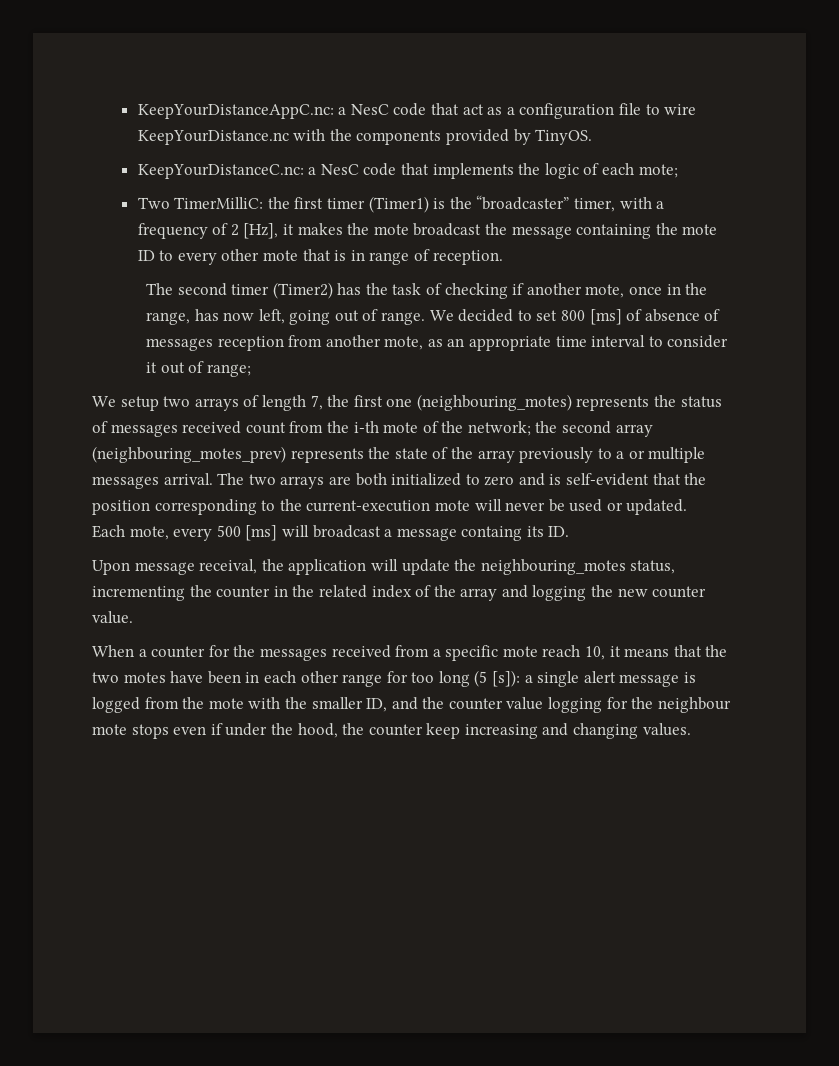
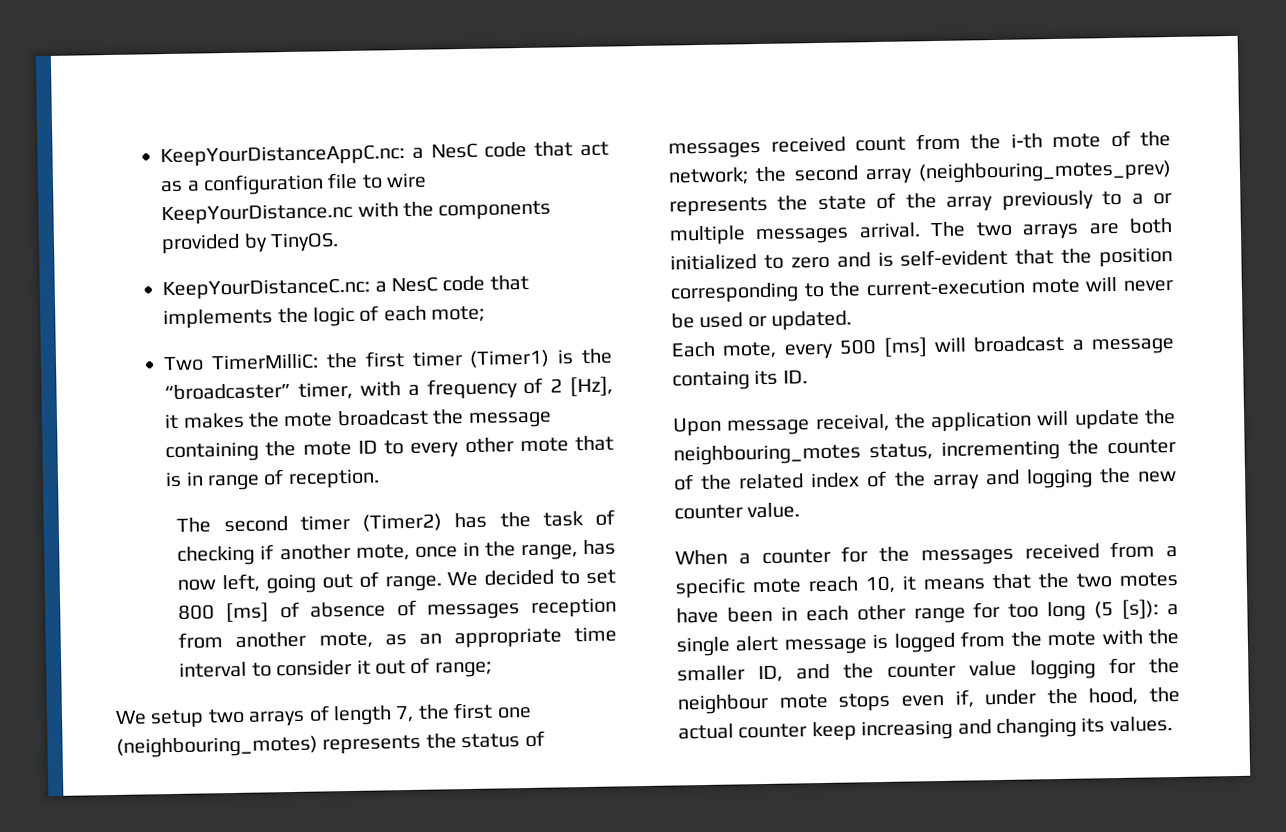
- Upon message receival, the application will update the neighbouring_motes status, incrementing the counter in the related index of the array and logging the new counter value.
+ Upon message receival, the application will update the neighbouring_motes status, incrementing the counter of the related index of the array and logging the new counter value.
- a single alert message is logged from the mote with the smaller ID, and the counter value logging for the neighbour mote stops even if under the hood, the counter keep increasing and changing values.
+ a single alert message is logged from the mote with the smaller ID, and the counter value logging for the neighbour mote stops even if, under the hood, the actual counter keep increasing and changing its values.

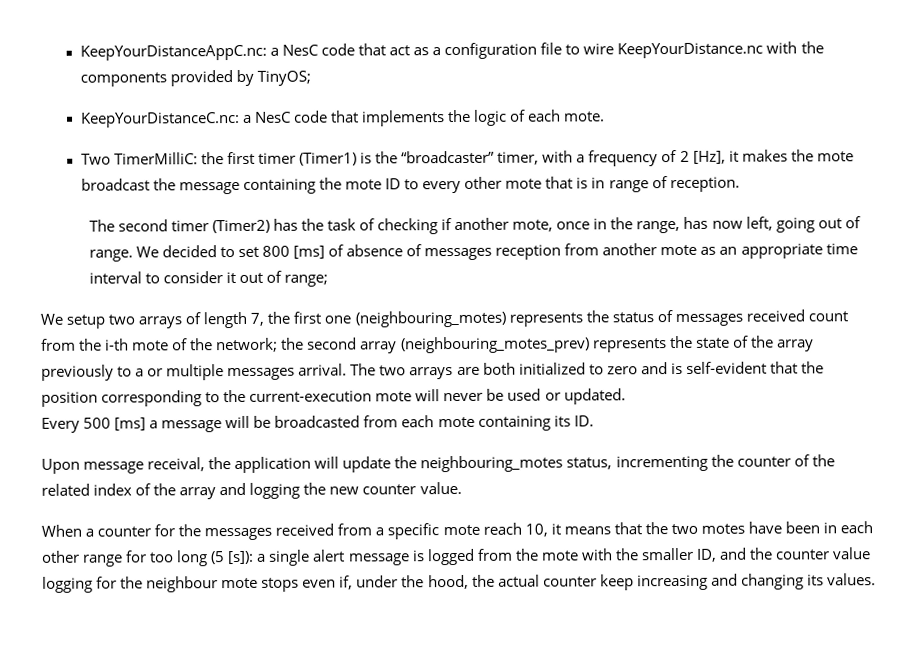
- KeepYourDistanceAppC.nc: a NesC code that act as a configuration file to wire KeepYourDistance.nc with the components provided by TinyOS.
+ KeepYourDistanceAppC.nc: a NesC code that act as a configuration file to wire KeepYourDistance.nc with the components provided by TinyOS;
- KeepYourDistanceC.nc: a NesC code that implements the logic of each mote;
+ KeepYourDistanceC.nc: a NesC code that implements the logic of each mote.
- We decided to set 800 [ms] of absence of messages reception from another mote, as an appropriate time interval to consider it out of range;
+ We decided to set 800 [ms] of absence of messages reception from another mote as an appropriate time interval to consider it out of range;
- Each mote, every 500 [ms] will broadcast a message containg its ID.
+ Every 500 [ms] a message will be broadcasted from each mote containing its ID.

